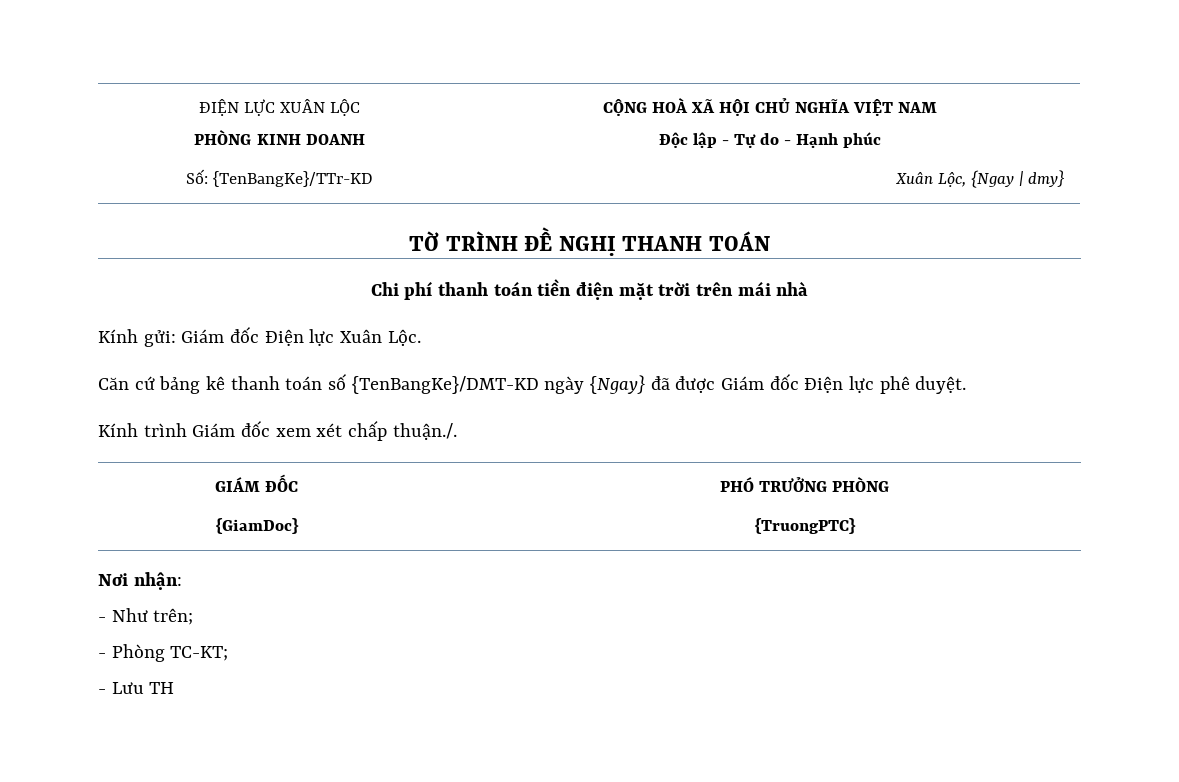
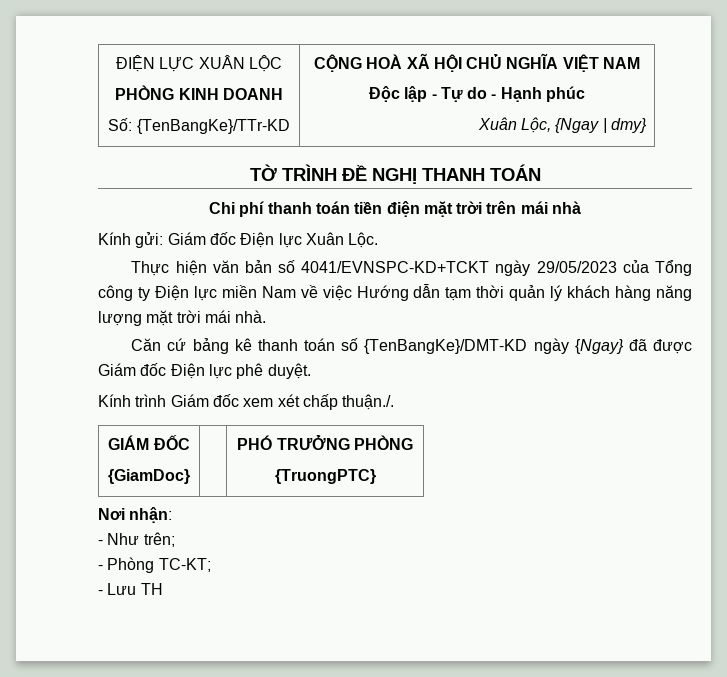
+ Thực hiện văn bản số 4041/EVNSPC-KD+TCKT ngày 29/05/2023 của Tổng công ty Điện lực miền Nam về việc Hướng dẫn tạm thời quản lý khách hàng năng lượng mặt trời mái nhà.

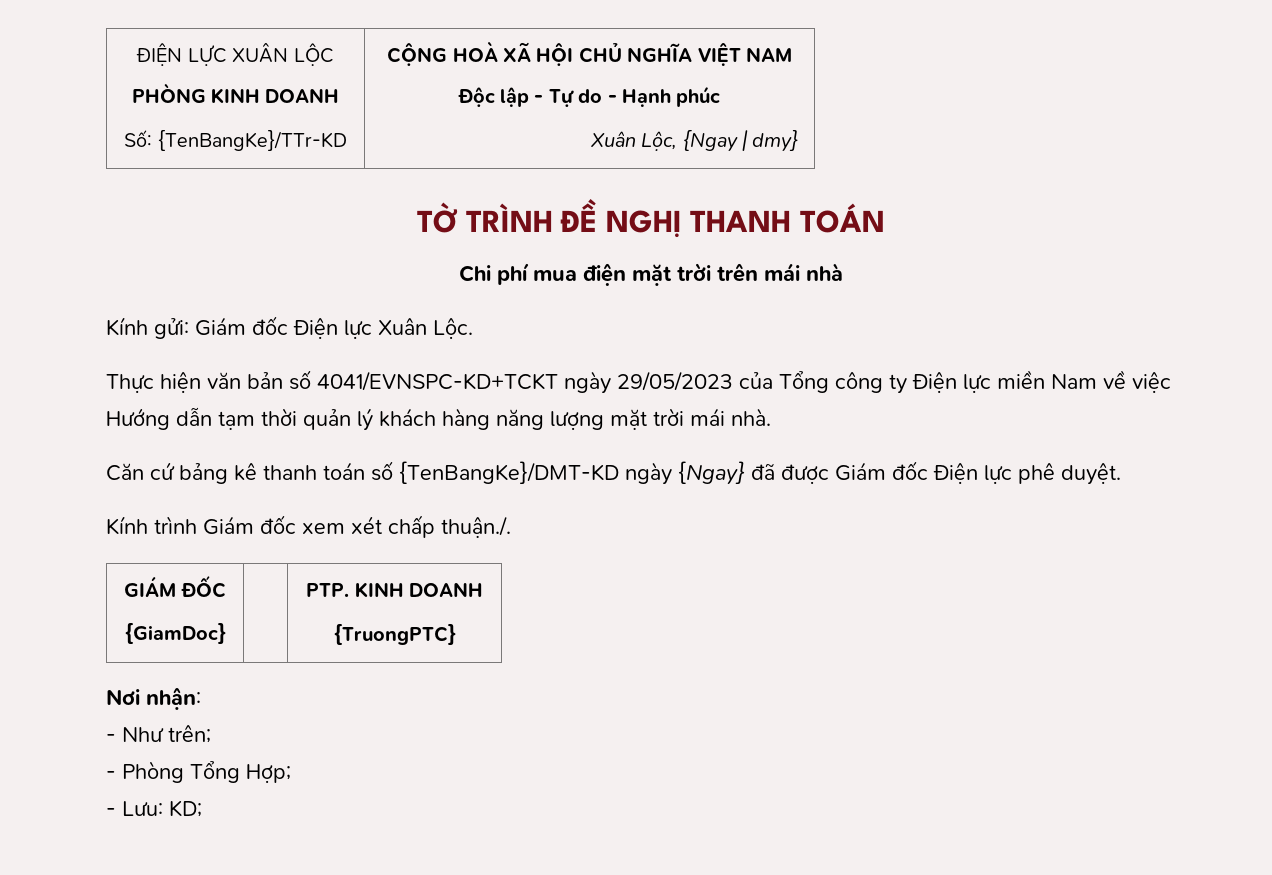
- Chi phí thanh toán tiền điện mặt trời trên mái nhà
+ Chi phí mua điện mặt trời trên mái nhà
  GIÁM ĐỐC
- {GiamDoc} | | PHÓ TRƯỞNG PHÒNG
+ {GiamDoc} | | PTP. KINH DOANH
- - Phòng TC-KT;
- - Lưu TH
+ - Phòng Tổng Hợp;
+ - Lưu: KD;

